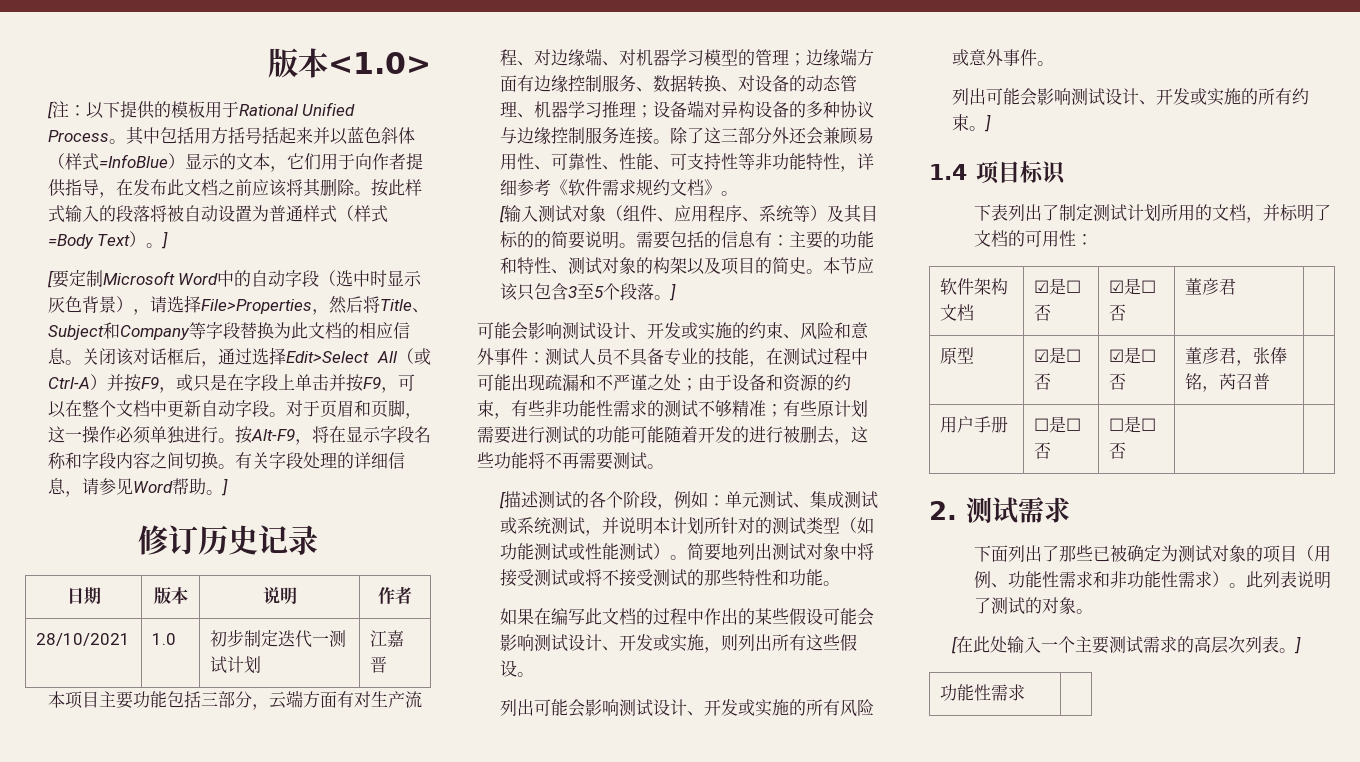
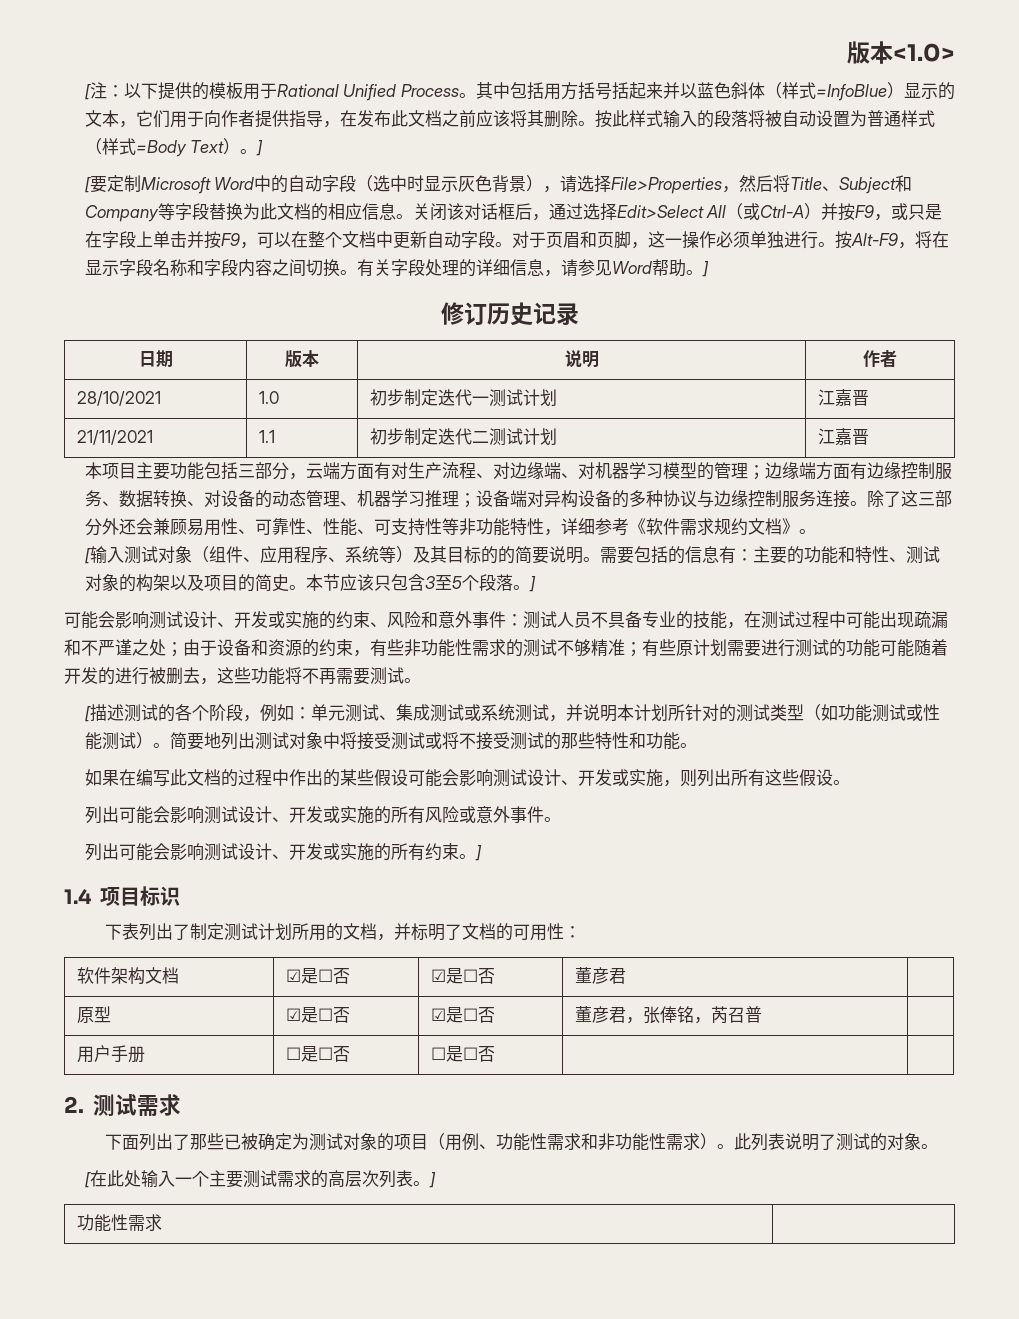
+ 21/11/2021 | 1.1 | 初步制定迭代二测试计划 | 江嘉晋

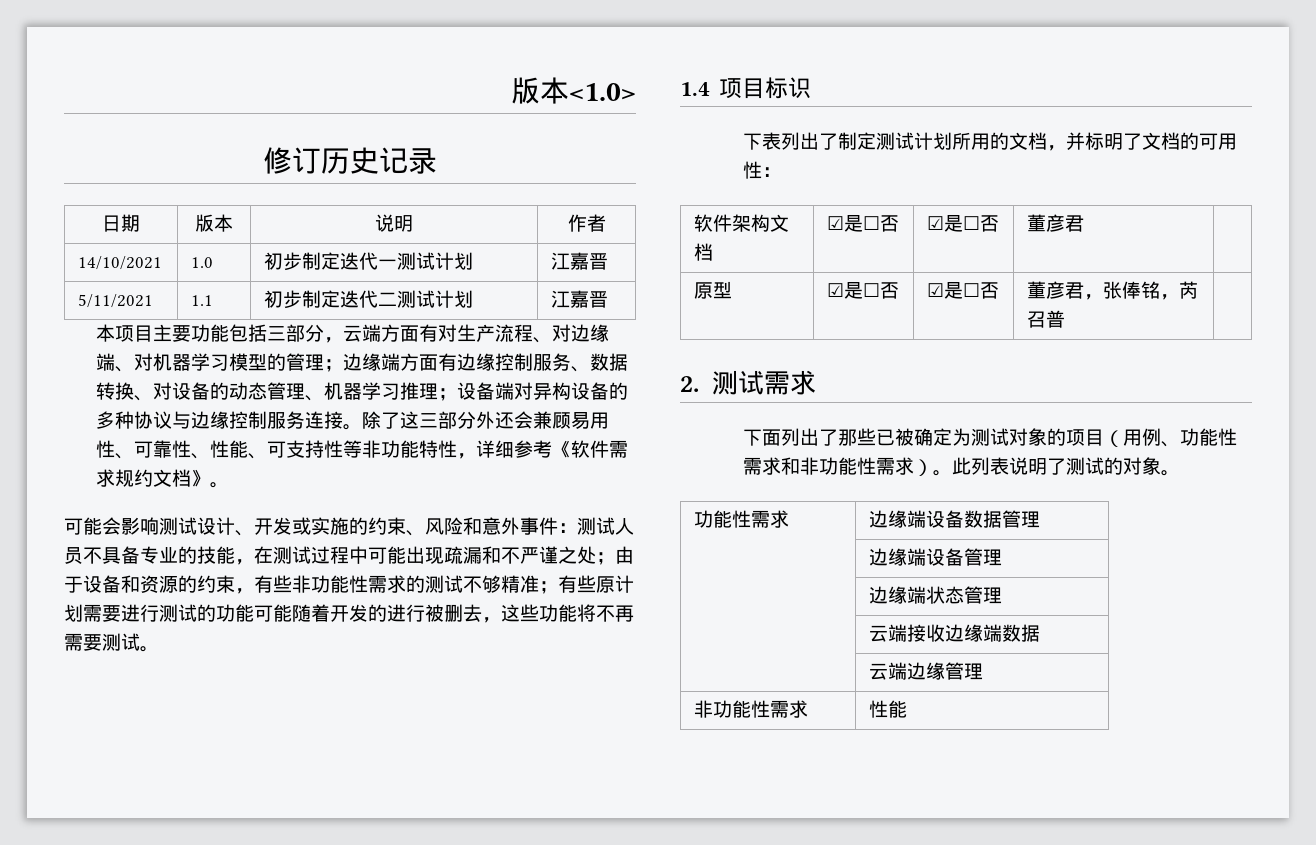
- [注：以下提供的模板用于Rational Unified Process。其中包括用方括号括起来并以蓝色斜体（样式=InfoBlue）显示的文本，它们用于向作者提供指导，在发布此文档之前应该将其删除。按此样式输入的段落将被自动设置为普通样式（样式=Body Text）。]
- [要定制Microsoft Word中的自动字段（选中时显示灰色背景），请选择File>Properties，然后将Title、Subject和Company等字段替换为此文档的相应信息。关闭该对话框后，通过选择Edit>Select All（或Ctrl-A）并按F9，或只是在字段上单击并按F9，可以在整个文档中更新自动字段。对于页眉和页脚，这一操作必须单独进行。按Alt-F9，将在显示字段名称和字段内容之间切换。有关字段处理的详细信息，请参见Word帮助。]
- 28/10/2021 | 1.0 | 初步制定迭代一测试计划 | 江嘉晋
+ 14/10/2021 | 1.0 | 初步制定迭代一测试计划 | 江嘉晋
- 21/11/2021 | 1.1 | 初步制定迭代二测试计划 | 江嘉晋
+ 5/11/2021 | 1.1 | 初步制定迭代二测试计划 | 江嘉晋
- [输入测试对象（组件、应用程序、系统等）及其目标的的简要说明。需要包括的信息有：主要的功能和特性、测试对象的构架以及项目的简史。本节应该只包含3至5个段落。]
- [描述测试的各个阶段，例如：单元测试、集成测试或系统测试，并说明本计划所针对的测试类型（如功能测试或性能测试）。简要地列出测试对象中将接受测试或将不接受测试的那些特性和功能。
- 如果在编写此文档的过程中作出的某些假设可能会影响测试设计、开发或实施，则列出所有这些假设。
- 列出可能会影响测试设计、开发或实施的所有风险或意外事件。
- 列出可能会影响测试设计、开发或实施的所有约束。]
- 用户手册 | ☐是☐否 | ☐是☐否 | |
- [在此处输入一个主要测试需求的高层次列表。]
- 功能性需求 |
+ 功能性需求 | 边缘端设备数据管理
+ | 边缘端设备管理
+ | 边缘端状态管理
+ | 云端接收边缘端数据
+ | 云端边缘管理
+ 非功能性需求 | 性能

